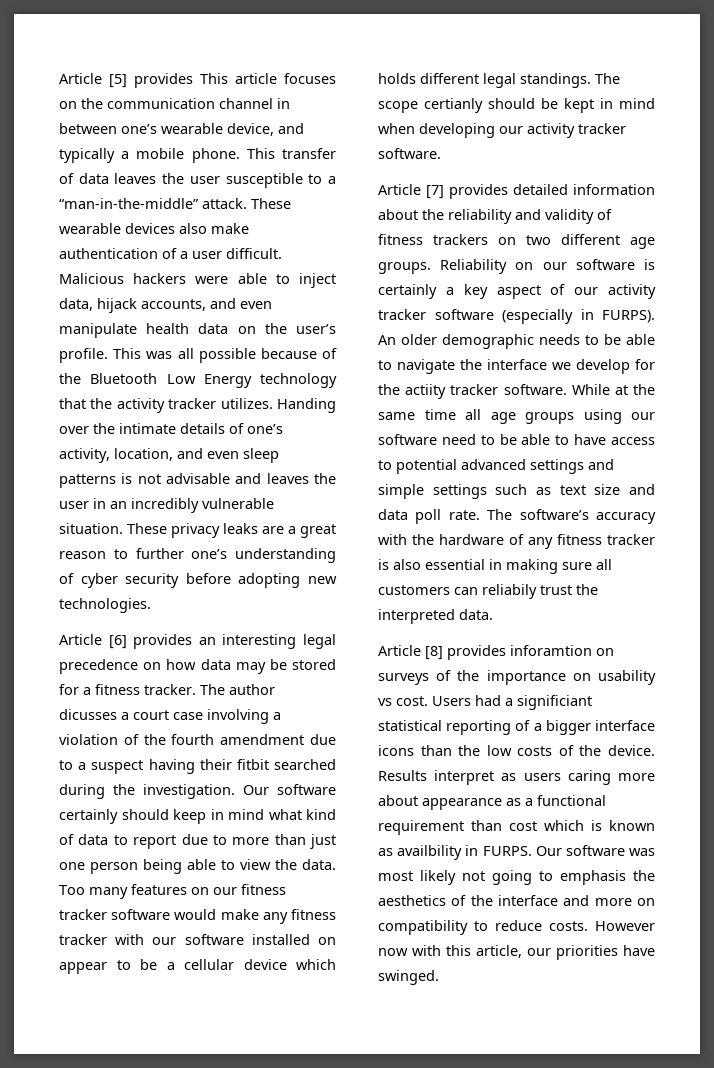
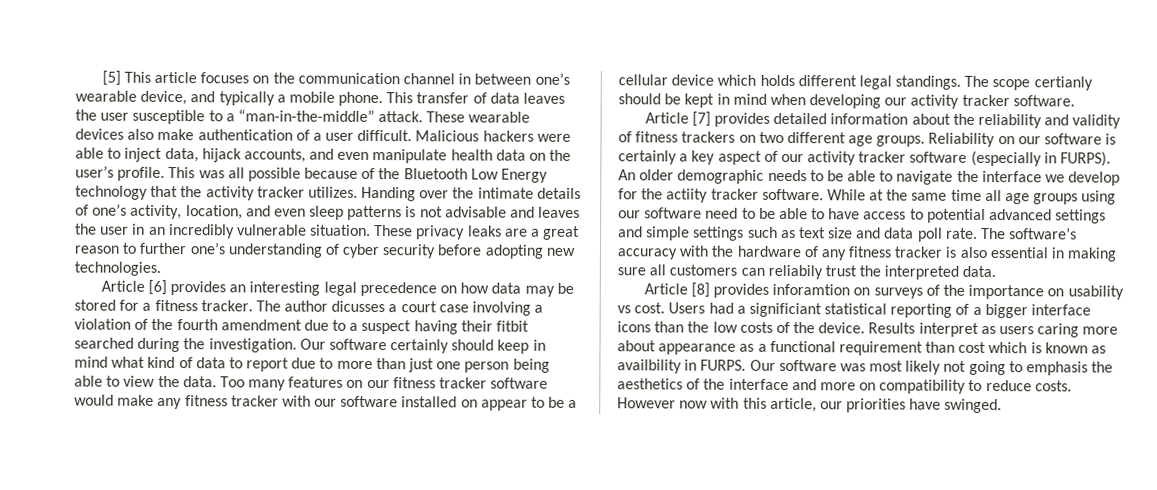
- Article [5] provides This article focuses on the communication channel in between one’s wearable device, and typically a mobile phone.
+ [5] This article focuses on the communication channel in between one’s wearable device, and typically a mobile phone.

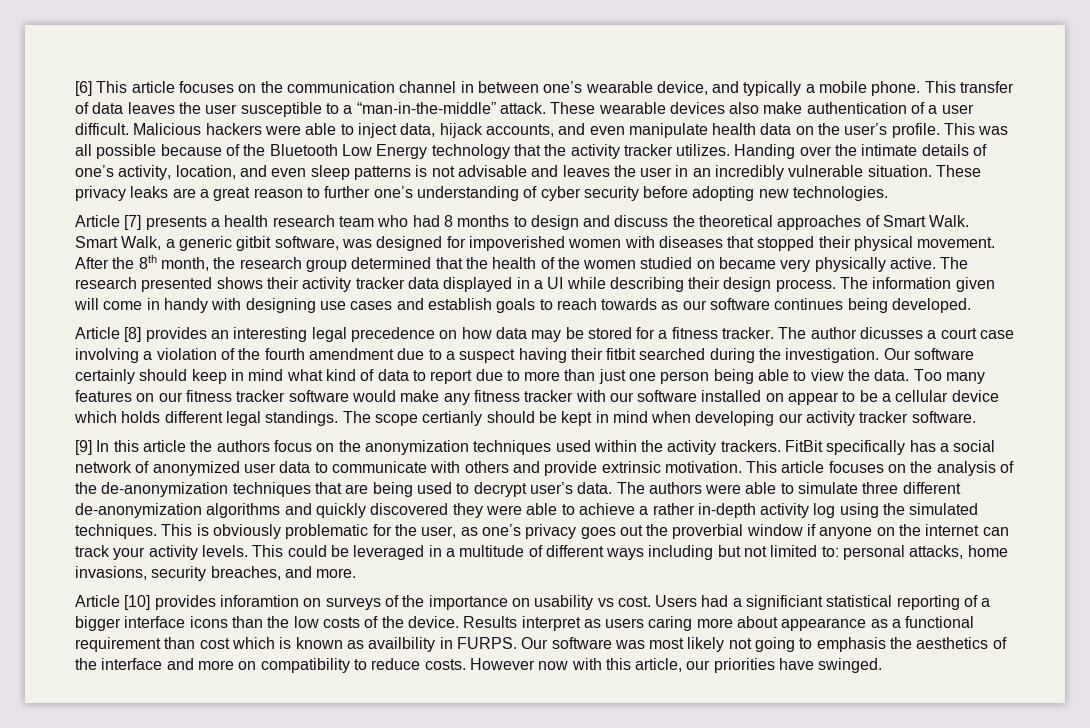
- [5] This article focuses on the communication channel in between one’s wearable device, and typically a mobile phone.
+ [6] This article focuses on the communication channel in between one’s wearable device, and typically a mobile phone.
- Article [6] provides an interesting legal precedence on how data may be stored for a fitness tracker.
+ Article [7] presents a health research team who had 8 months to design and discuss the theoretical approaches of Smart Walk. Smart Walk, a generic gitbit software, was designed for impoverished women with diseases that stopped their physical movement. After the 8th month, the research group determined that the health of the women studied on became very physically active. The research presented shows their activity tracker data displayed in a UI while describing their design process. The information given will come in handy with designing use cases and establish goals to reach towards as our software continues being developed.
+ Article [8] provides an interesting legal precedence on how data may be stored for a fitness tracker.
- Article [7] provides detailed information about the reliability and validity of fitness trackers on two different age groups. Reliability on our software is certainly a key aspect of our activity tracker software (especially in FURPS). An older demographic needs to be able to navigate the interface we develop for the actiity tracker software. While at the same time all age groups using our software need to be able to have access to potential advanced settings and simple settings such as text size and data poll rate. The software’s accuracy with the hardware of any fitness tracker is also essential in making sure all customers can reliabily trust the interpreted data.
- Article [8] provides inforamtion on surveys of the importance on usability vs cost.
+ [9] In this article the authors focus on the anonymization techniques used within the activity trackers. FitBit specifically has a social network of anonymized user data to communicate with others and provide extrinsic motivation. This article focuses on the analysis of the de-anonymization techniques that are being used to decrypt user’s data. The authors were able to simulate three different de-anonymization algorithms and quickly discovered they were able to achieve a rather in-depth activity log using the simulated techniques. This is obviously problematic for the user, as one’s privacy goes out the proverbial window if anyone on the internet can track your activity levels. This could be leveraged in a multitude of different ways including but not limited to: personal attacks, home invasions, security breaches, and more.
+ Article [10] provides inforamtion on surveys of the importance on usability vs cost.

